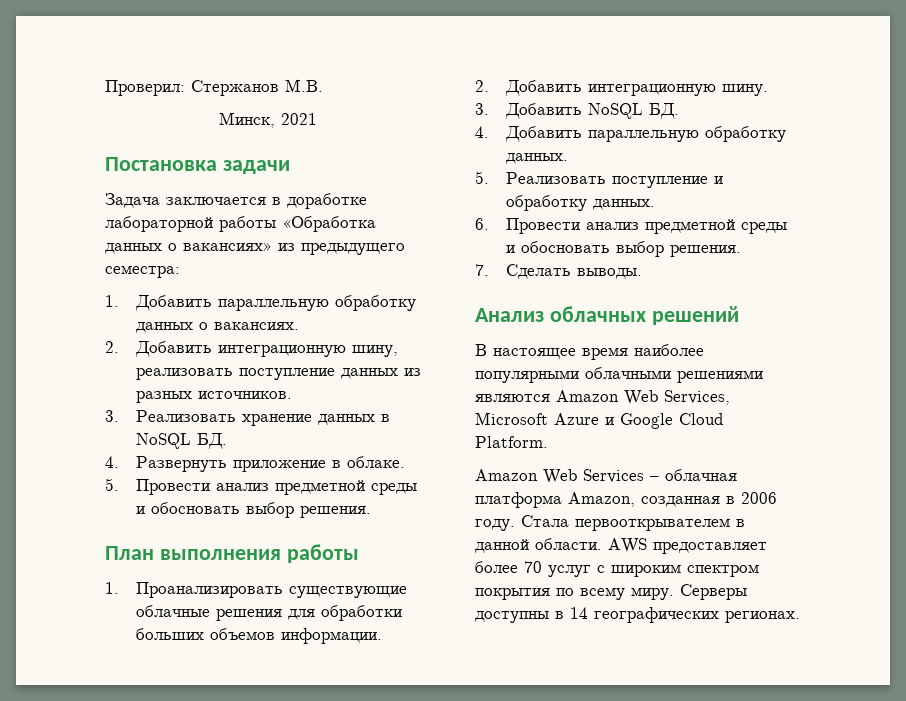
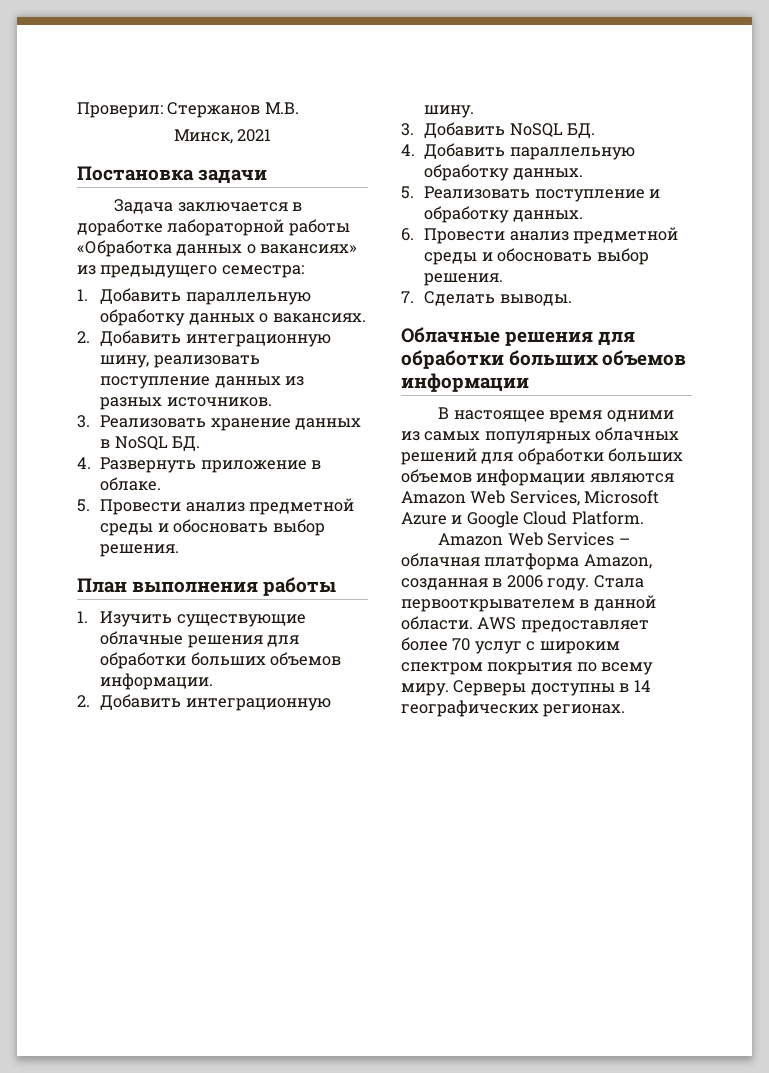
- 1. Проанализировать существующие облачные решения для обработки больших объемов информации.
+ 1. Изучить существующие облачные решения для обработки больших объемов информации.
- Анализ облачных решений
- В настоящее время наиболее популярными облачными решениями являются Amazon Web Services, Microsoft Azure и Google Cloud Platform.
+ Облачные решения для обработки больших объемов информации
+ В настоящее время одними из самых популярных облачных решений для обработки больших объемов информации являются Amazon Web Services, Microsoft Azure и Google Cloud Platform.

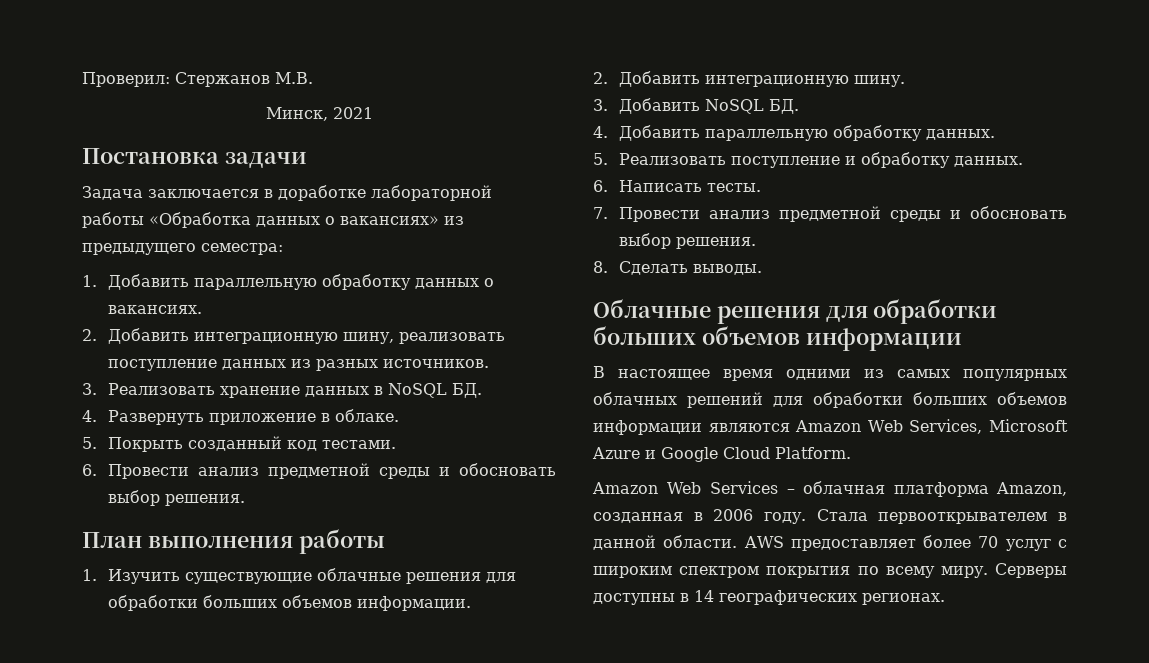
- 5. Провести анализ предметной среды и обосновать выбор решения.
+ 5. Покрыть созданный код тестами.
+ 6. Провести анализ предметной среды и обосновать выбор решения.
- 6. Провести анализ предметной среды и обосновать выбор решения.
- 7. Сделать выводы.
+ 6. Написать тесты.
+ 7. Провести анализ предметной среды и обосновать выбор решения.
+ 8. Сделать выводы.

